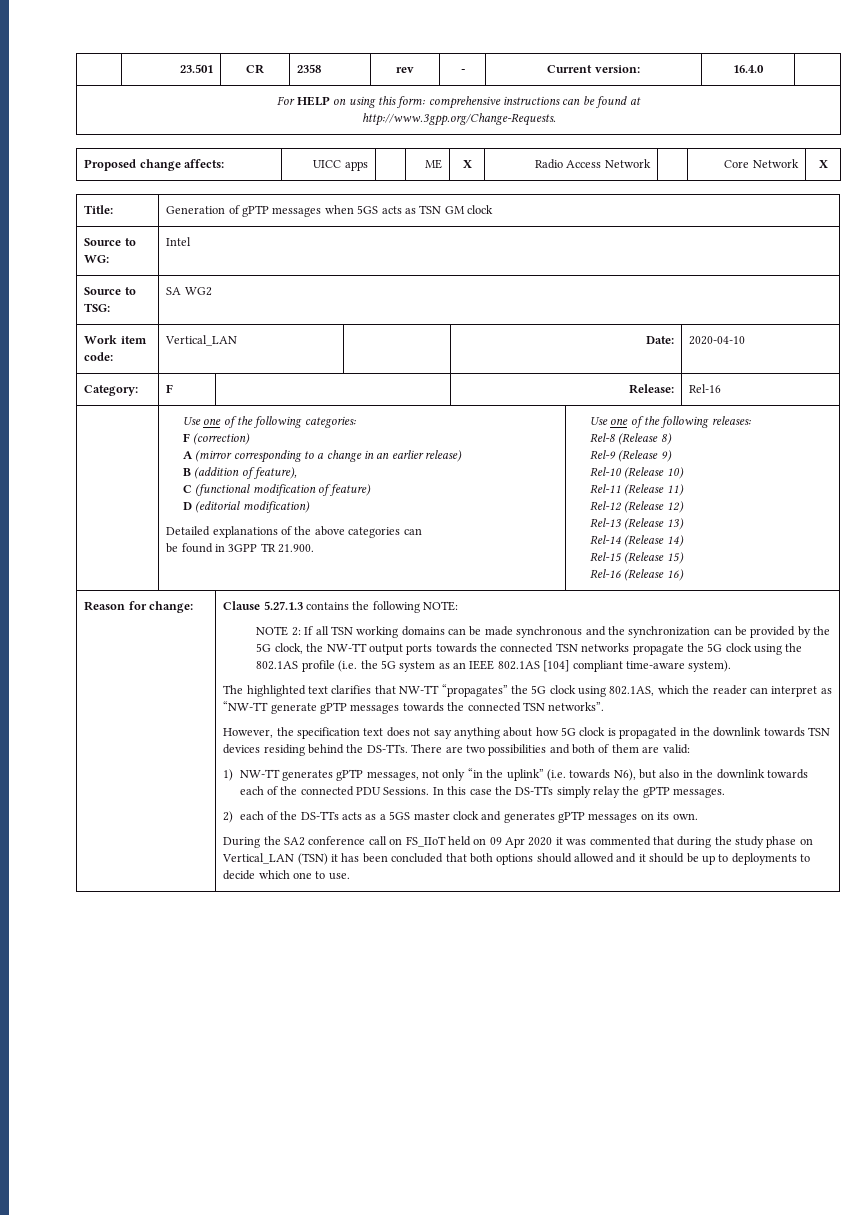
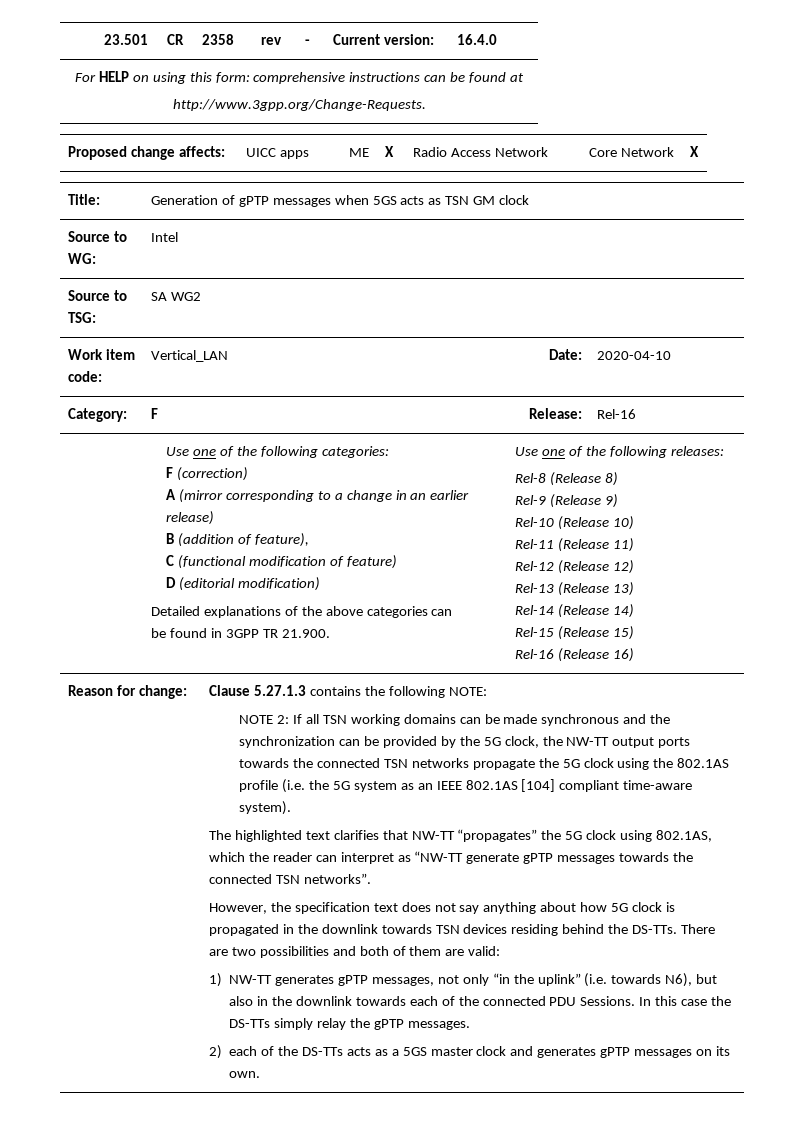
- During the SA2 conference call on FS_IIoT held on 09 Apr 2020 it was commented that during the study phase on Vertical_LAN (TSN) it has been concluded that both options should allowed and it should be up to deployments to decide which one to use.

